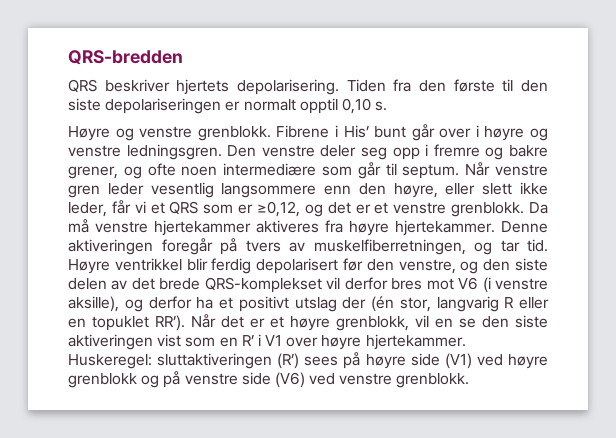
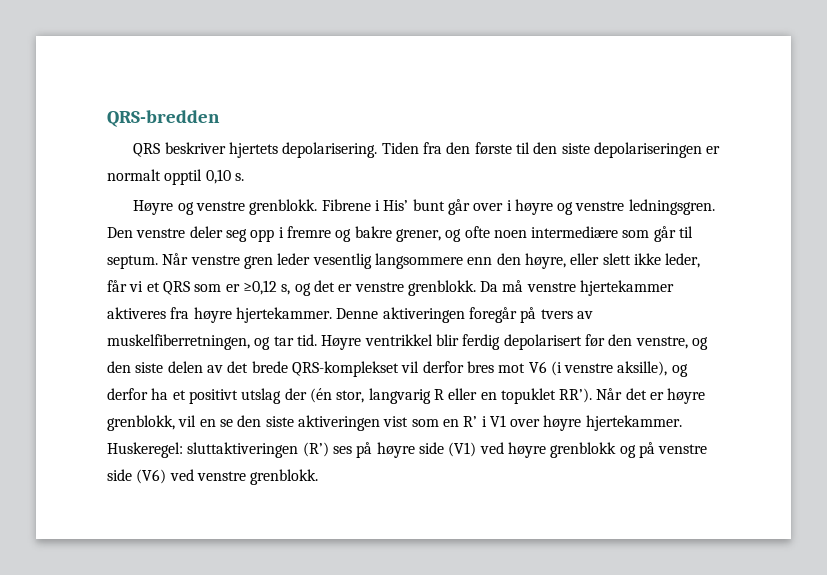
- Når venstre gren leder vesentlig langsommere enn den høyre, eller slett ikke leder, får vi et QRS som er ≥0,12, og det er et venstre grenblokk.
+ Når venstre gren leder vesentlig langsommere enn den høyre, eller slett ikke leder, får vi et QRS som er ≥0,12 s, og det er venstre grenblokk.
- Når det er et høyre grenblokk, vil en se den siste aktiveringen vist som en R’ i V1 over høyre hjertekammer.
+ Når det er høyre grenblokk, vil en se den siste aktiveringen vist som en R’ i V1 over høyre hjertekammer.
- Huskeregel: sluttaktiveringen (R’) sees på høyre side (V1) ved høyre grenblokk og på venstre side (V6) ved venstre grenblokk.
+ Huskeregel: sluttaktiveringen (R’) ses på høyre side (V1) ved høyre grenblokk og på venstre side (V6) ved venstre grenblokk.

